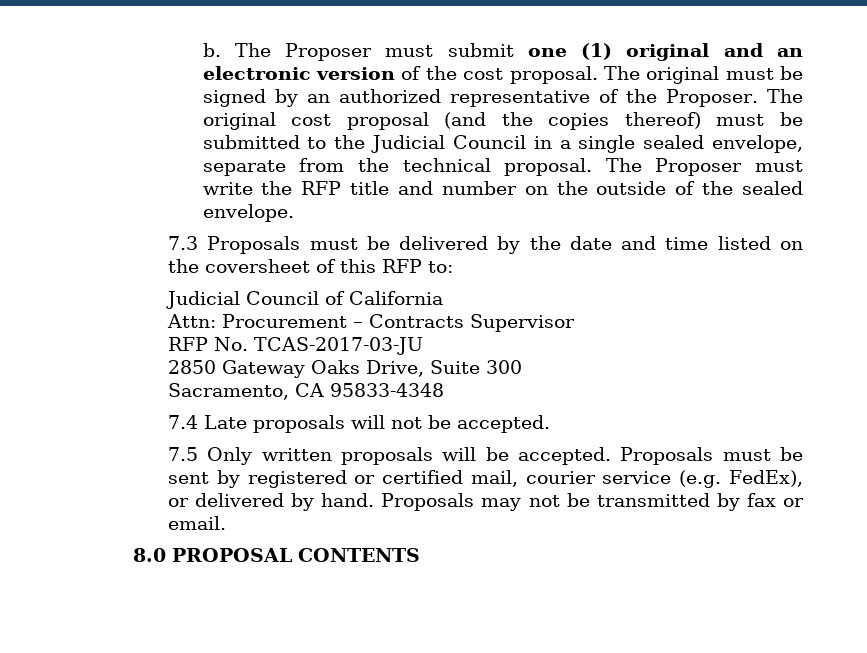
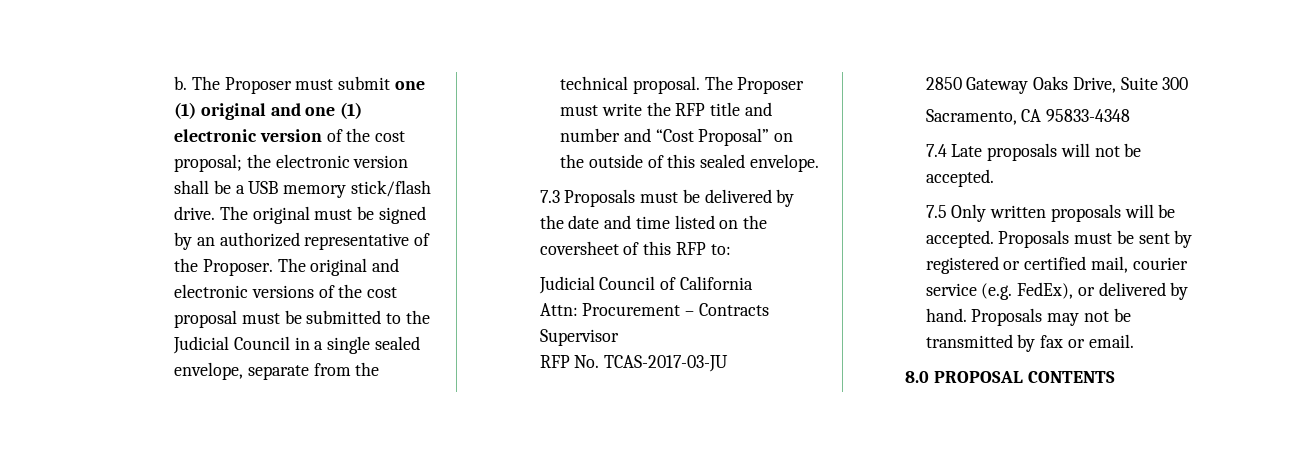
- The Proposer must submit one (1) original and an electronic version of the cost proposal.
+ The Proposer must submit one (1) original and one (1) electronic version of the cost proposal; the electronic version shall be a USB memory stick/flash drive.
- The original cost proposal (and the copies thereof) must be submitted to the Judicial Council in a single sealed envelope, separate from the technical proposal.
+ The original and electronic versions of the cost proposal must be submitted to the Judicial Council in a single sealed envelope, separate from the technical proposal.
- The Proposer must write the RFP title and number on the outside of the sealed envelope.
+ The Proposer must write the RFP title and number and “Cost Proposal” on the outside of this sealed envelope.

